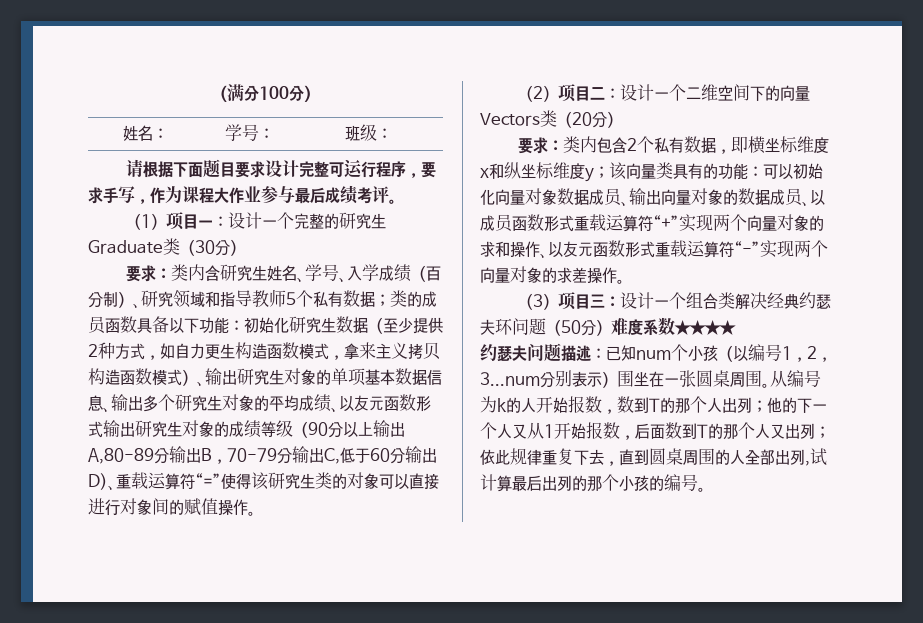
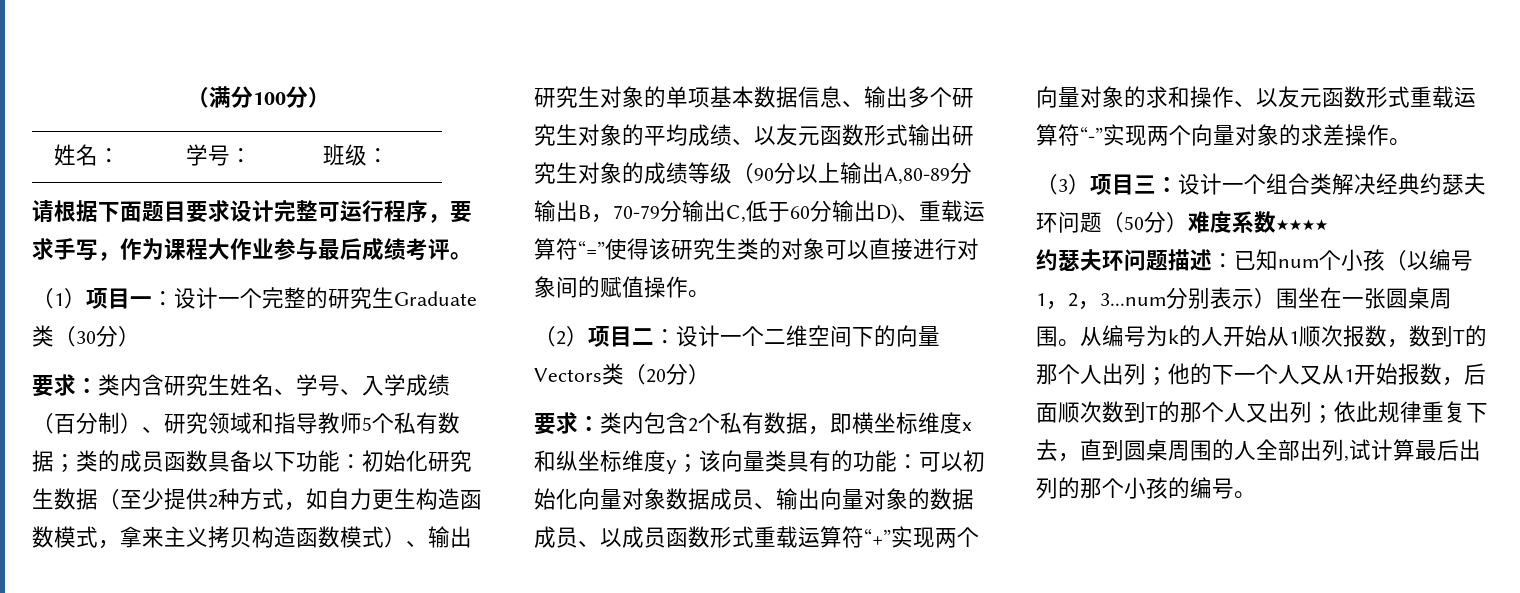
- 约瑟夫问题描述：已知num个小孩（以编号1，2，3...num分别表示）围坐在一张圆桌周围。
+ 约瑟夫环问题描述：已知num个小孩（以编号1，2，3...num分别表示）围坐在一张圆桌周围。
- 从编号为k的人开始报数，数到T的那个人出列；他的下一个人又从1开始报数，后面数到T的那个人又出列；依此规律重复下去，直到圆桌周围的人全部出列,试计算最后出列的那个小孩的编号。
+ 从编号为k的人开始从1顺次报数，数到T的那个人出列；他的下一个人又从1开始报数，后面顺次数到T的那个人又出列；依此规律重复下去，直到圆桌周围的人全部出列,试计算最后出列的那个小孩的编号。

